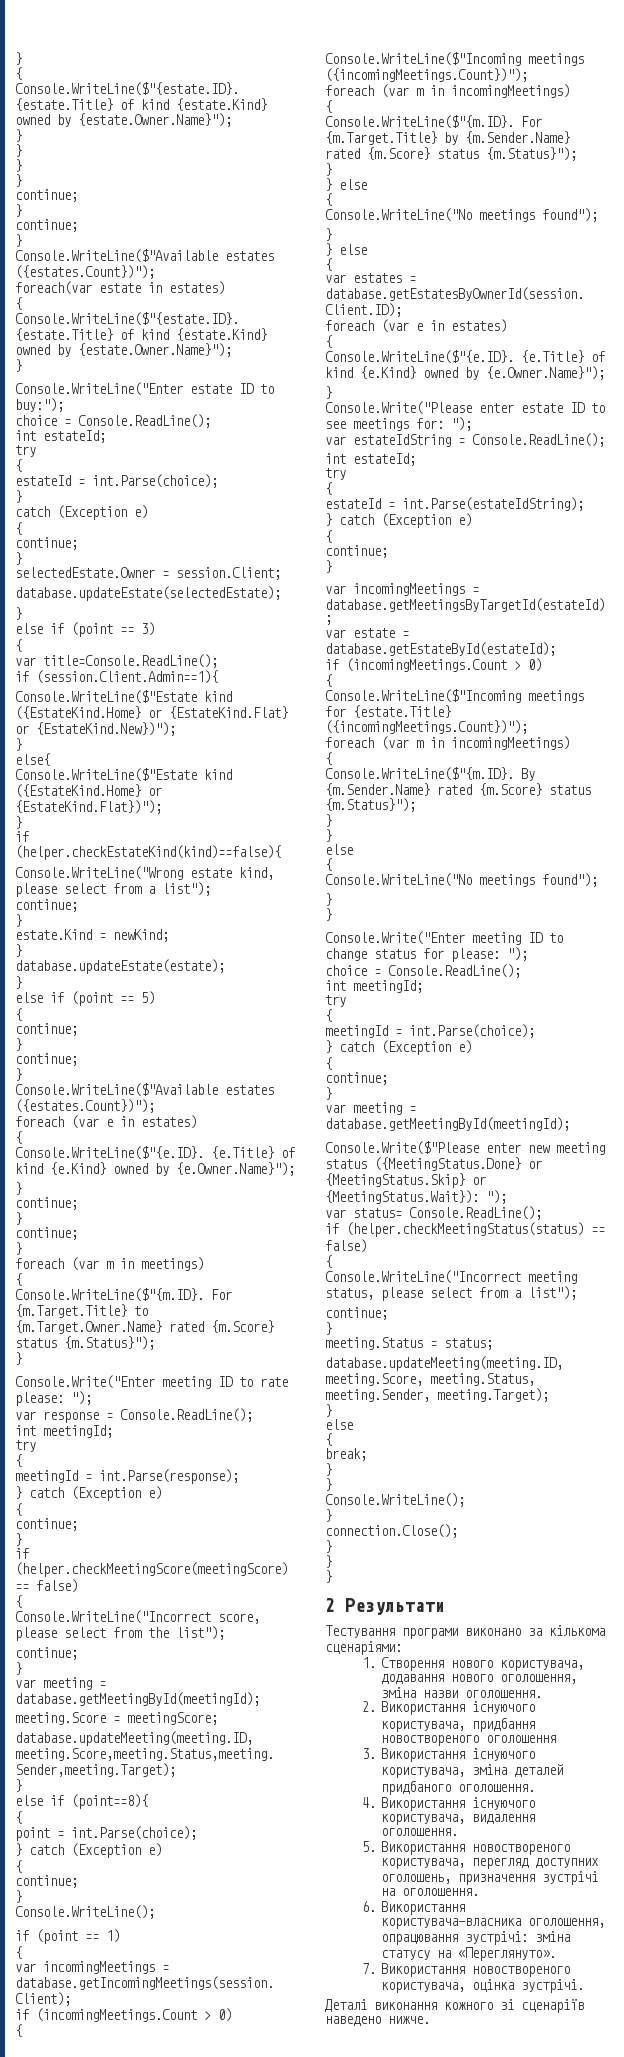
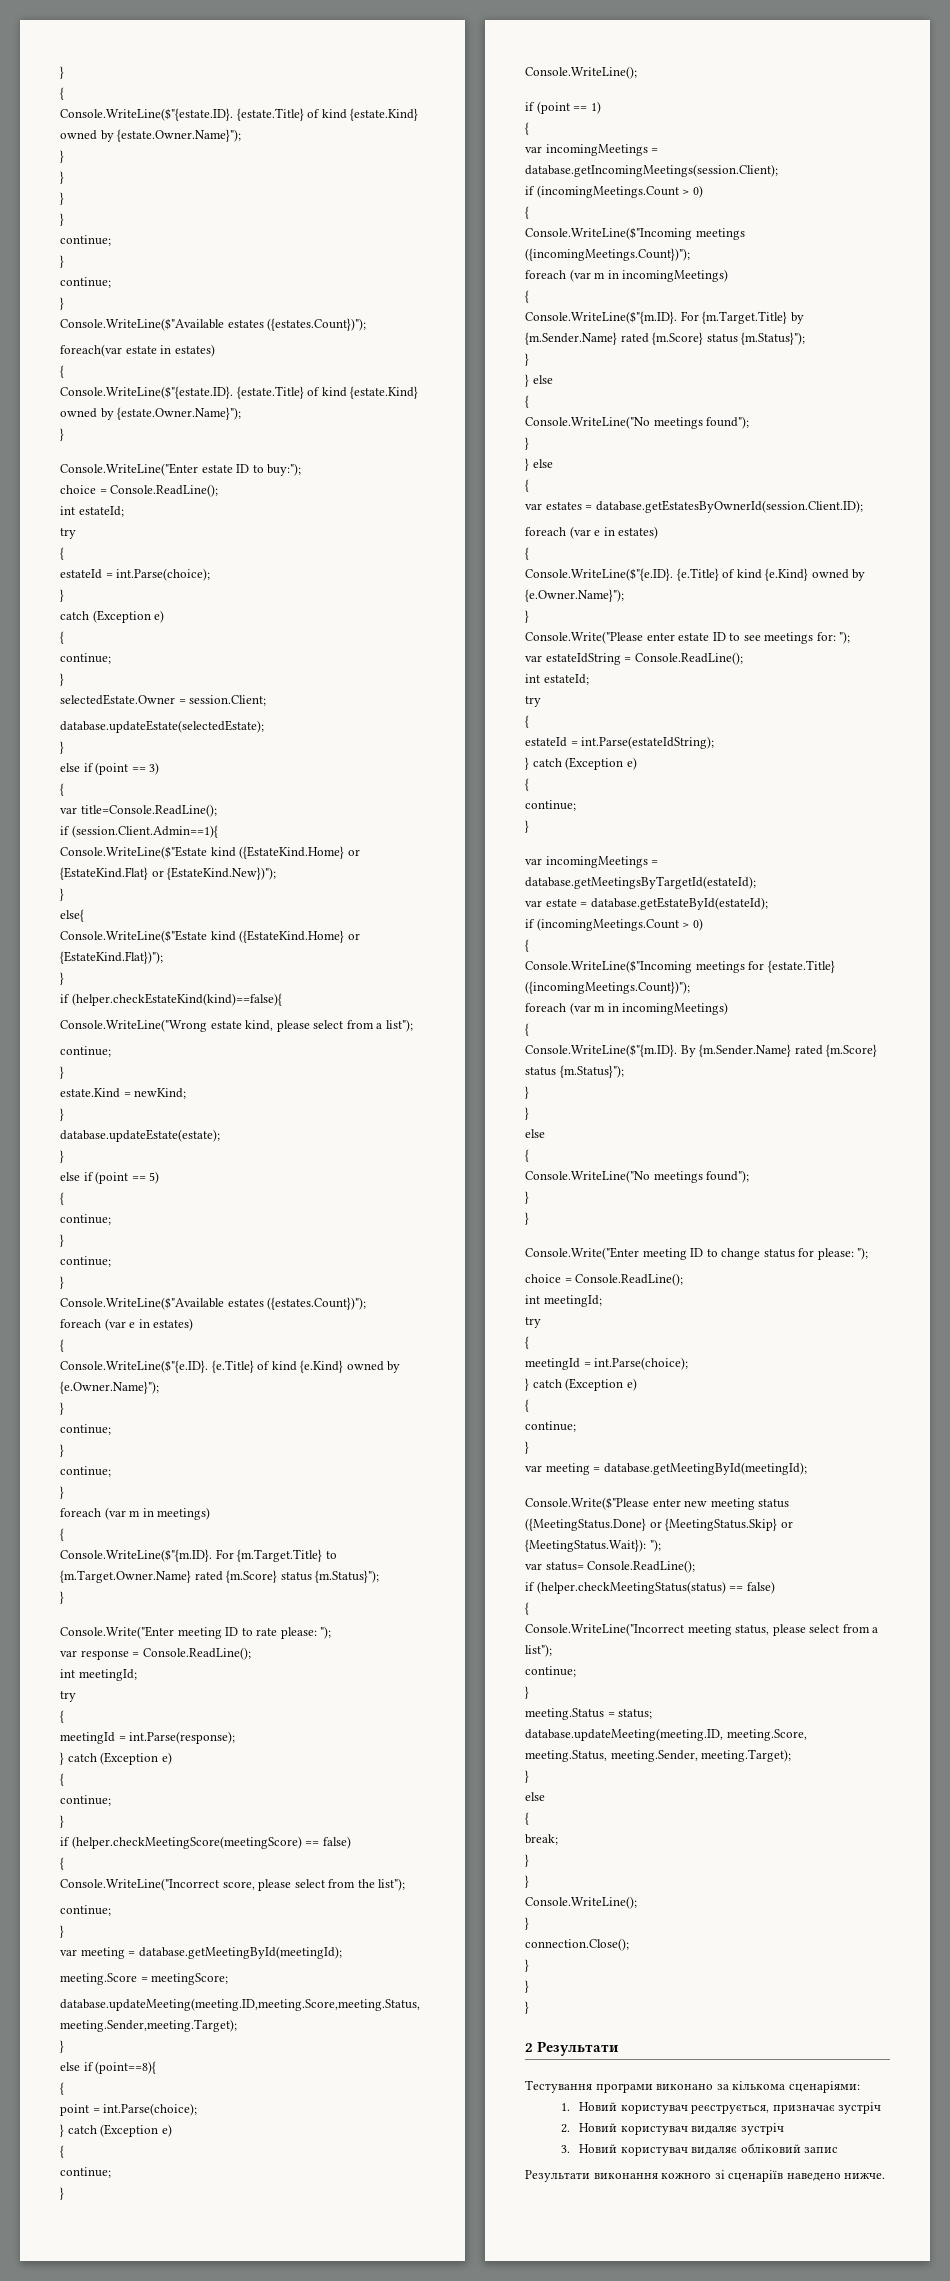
- 1. Створення нового користувача, додавання нового оголошення, зміна назви оголошення.
- 2. Використання існуючого користувача, придбання новоствореного оголошення
- 3. Використання існуючого користувача, зміна деталей придбаного оголошення.
- 4. Використання існуючого користувача, видалення оголошення.
- 5. Використання новоствореного користувача, перегляд доступних оголошень, призначення зустрічі на оголошення.
- 6. Використання користувача-власника оголошення, опрацювання зустрічі: зміна статусу на «Переглянуто».
- 7. Використання новоствореного користувача, оцінка зустрічі.
- Деталі виконання кожного зі сценаріїв наведено нижче.
+ 1. Новий користувач реєструється, призначає зустріч
+ 2. Новий користувач видаляє зустріч
+ 3. Новий користувач видаляє обліковий запис
+ Результати виконання кожного зі сценаріїв наведено нижче.

